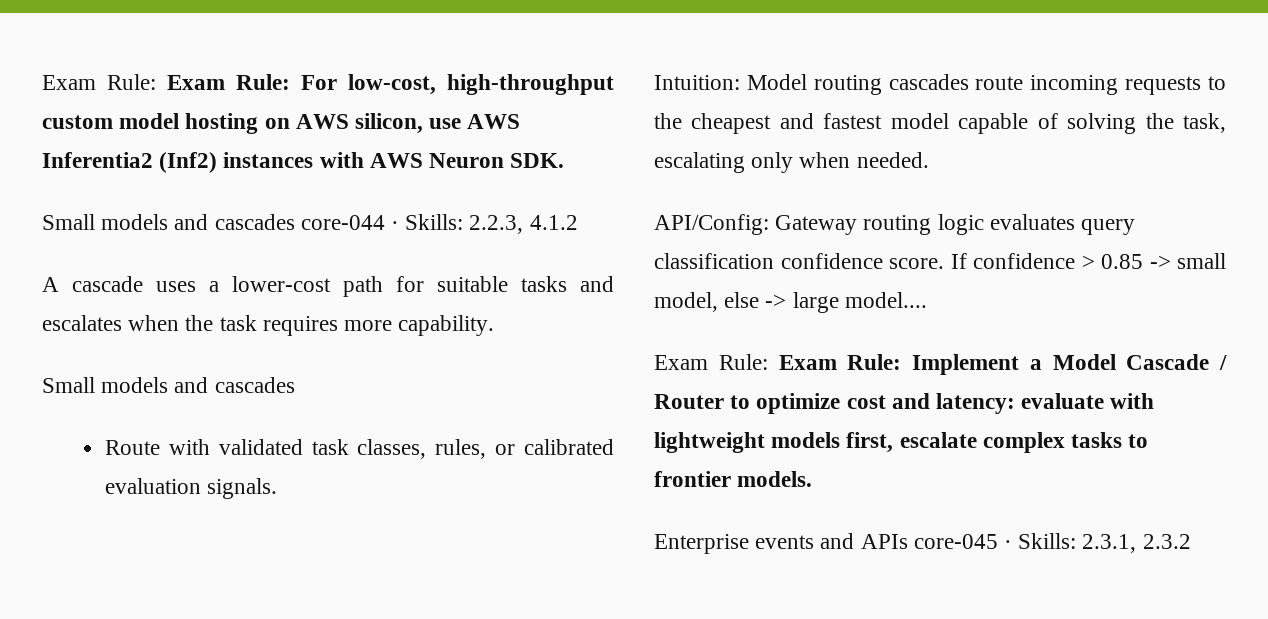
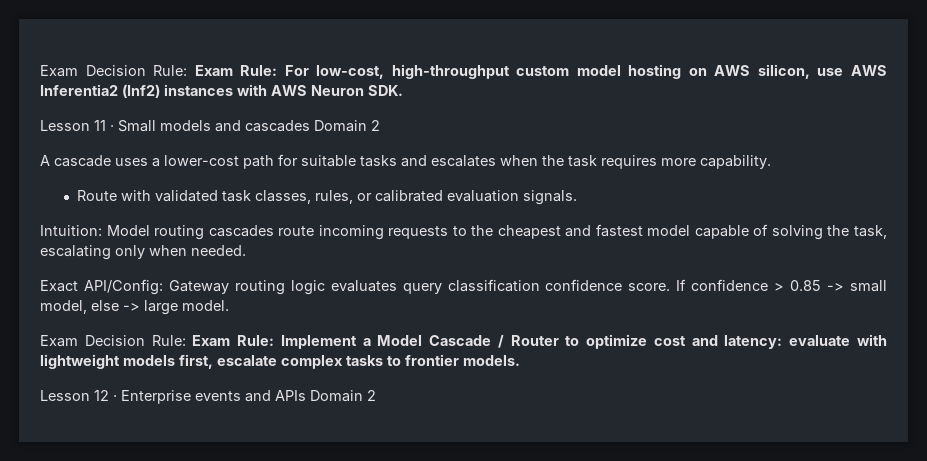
- Exam Rule: Exam Rule: For low-cost, high-throughput custom model hosting on AWS silicon, use AWS Inferentia2 (Inf2) instances with AWS Neuron SDK.
+ Exam Decision Rule: Exam Rule: For low-cost, high-throughput custom model hosting on AWS silicon, use AWS Inferentia2 (Inf2) instances with AWS Neuron SDK.
- Small models and cascades core-044 · Skills: 2.2.3, 4.1.2
+ Lesson 11 · Small models and cascades Domain 2
  A cascade uses a lower-cost path for suitable tasks and escalates when the task requires more capability.
- Small models and cascades
- API/Config: Gateway routing logic evaluates query classification confidence score.
+ Exact API/Config: Gateway routing logic evaluates query classification confidence score.
- If confidence > 0.85 -> small model, else -> large model....
- Exam Rule: Exam Rule: Implement a Model Cascade / Router to optimize cost and latency: evaluate with lightweight models first, escalate complex tasks to frontier models.
+ If confidence > 0.85 -> small model, else -> large model.
+ Exam Decision Rule: Exam Rule: Implement a Model Cascade / Router to optimize cost and latency: evaluate with lightweight models first, escalate complex tasks to frontier models.
- Enterprise events and APIs core-045 · Skills: 2.3.1, 2.3.2
+ Lesson 12 · Enterprise events and APIs Domain 2

